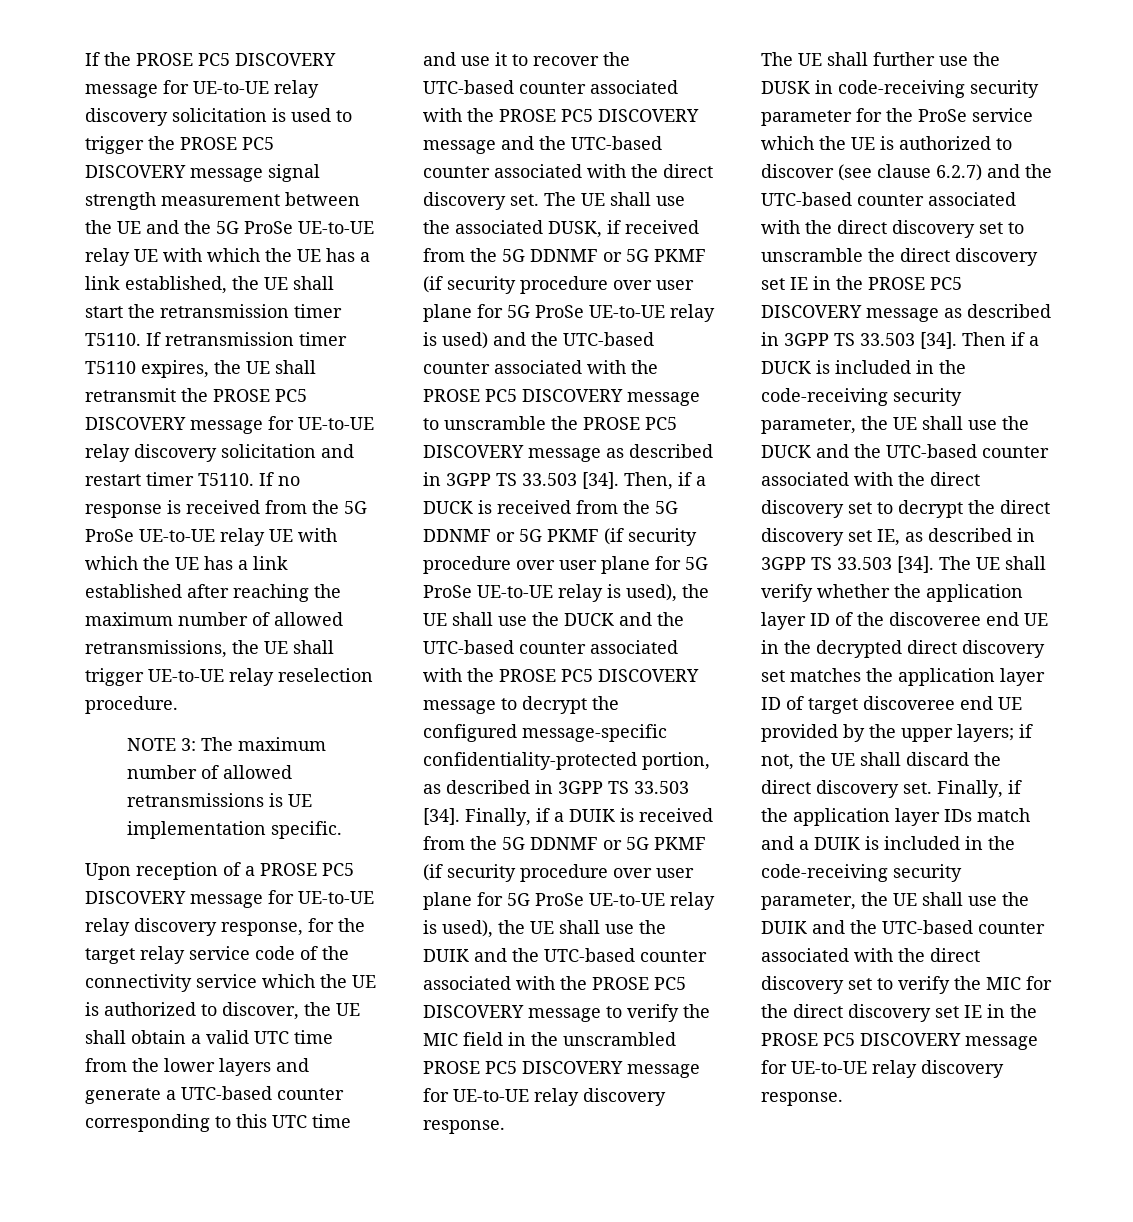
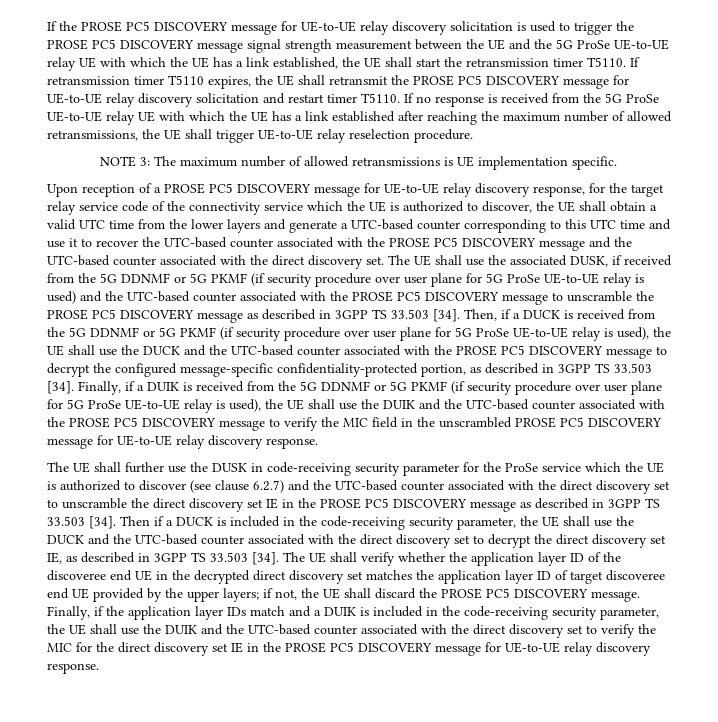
- The UE shall verify whether the application layer ID of the discoveree end UE in the decrypted direct discovery set matches the application layer ID of target discoveree end UE provided by the upper layers; if not, the UE shall discard the direct discovery set.
+ The UE shall verify whether the application layer ID of the discoveree end UE in the decrypted direct discovery set matches the application layer ID of target discoveree end UE provided by the upper layers; if not, the UE shall discard the PROSE PC5 DISCOVERY message.

